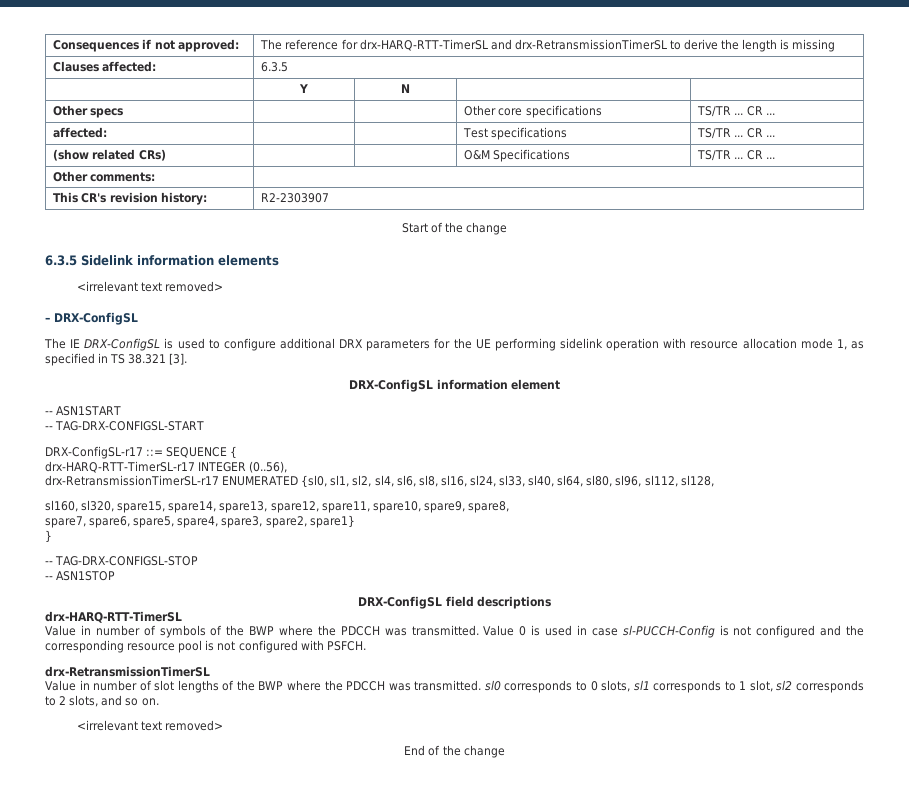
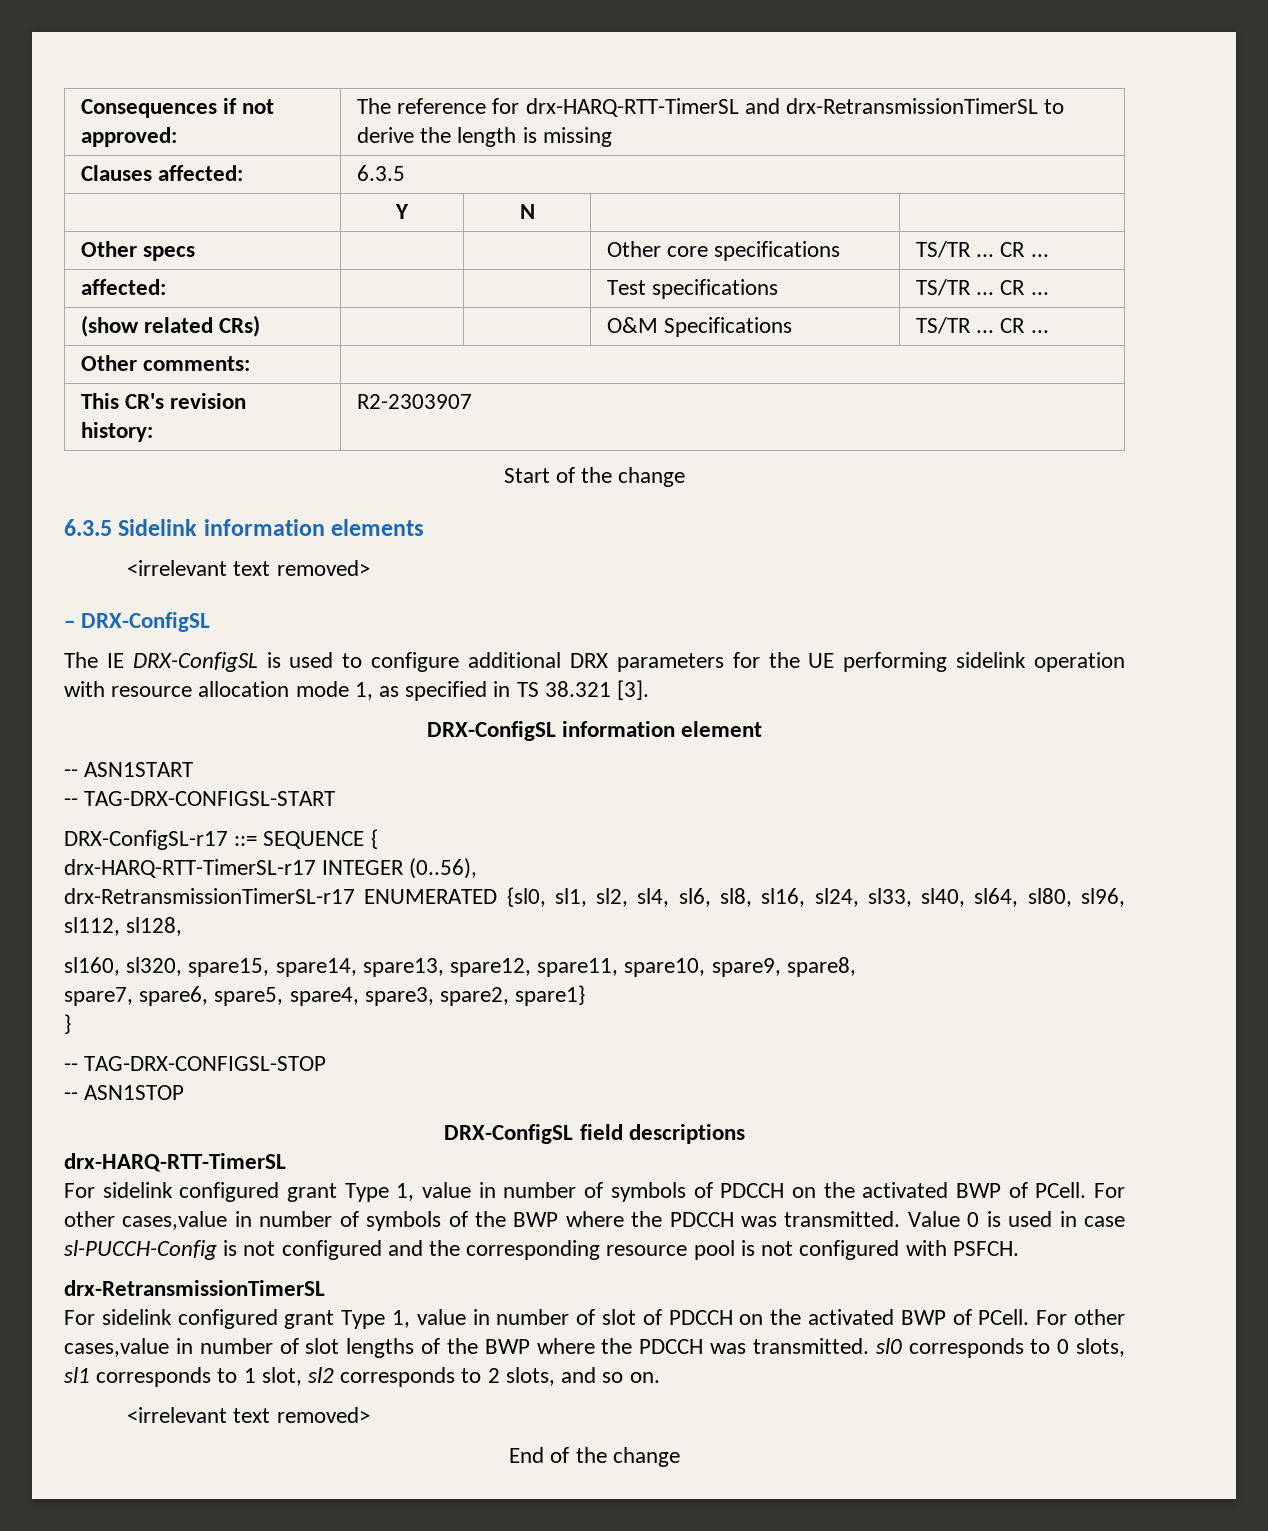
- Value in number of symbols of the BWP where the PDCCH was transmitted.
+ For sidelink configured grant Type 1, value in number of symbols of PDCCH on the activated BWP of PCell. For other cases,value in number of symbols of the BWP where the PDCCH was transmitted.
- Value in number of slot lengths of the BWP where the PDCCH was transmitted. sl0 corresponds to 0 slots, sl1 corresponds to 1 slot, sl2 corresponds to 2 slots, and so on.
+ For sidelink configured grant Type 1, value in number of slot of PDCCH on the activated BWP of PCell. For other cases,value in number of slot lengths of the BWP where the PDCCH was transmitted. sl0 corresponds to 0 slots, sl1 corresponds to 1 slot, sl2 corresponds to 2 slots, and so on.

